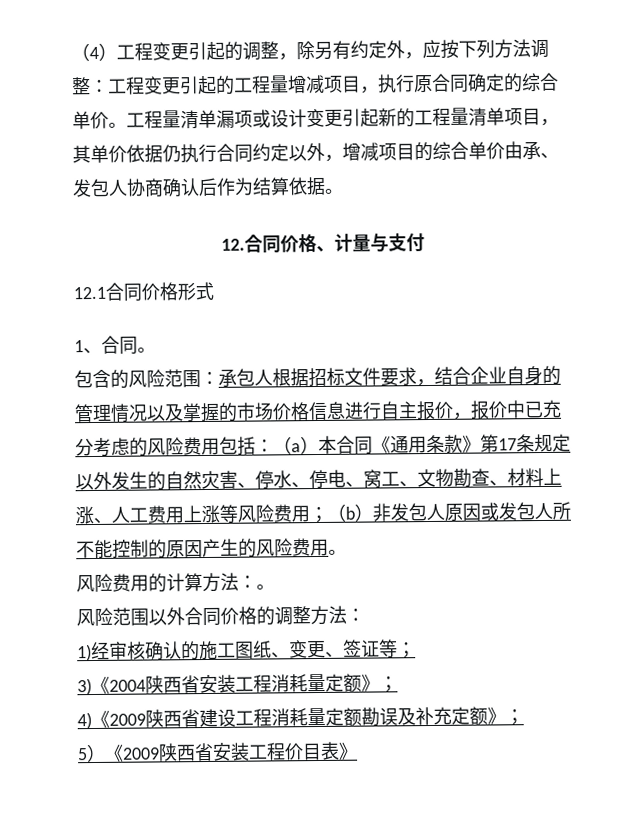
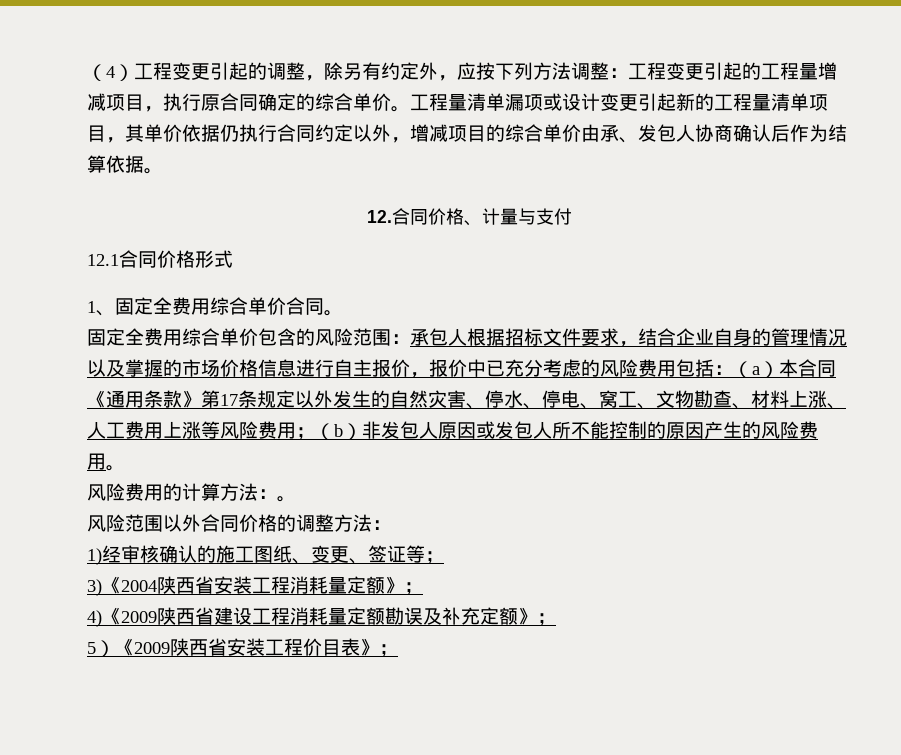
- 1、合同。
- 包含的风险范围：
+ 1、固定全费用综合单价合同。
+ 固定全费用综合单价包含的风险范围：
- 5）《2009陕西省安装工程价目表》
+ 5）《2009陕西省安装工程价目表》；

